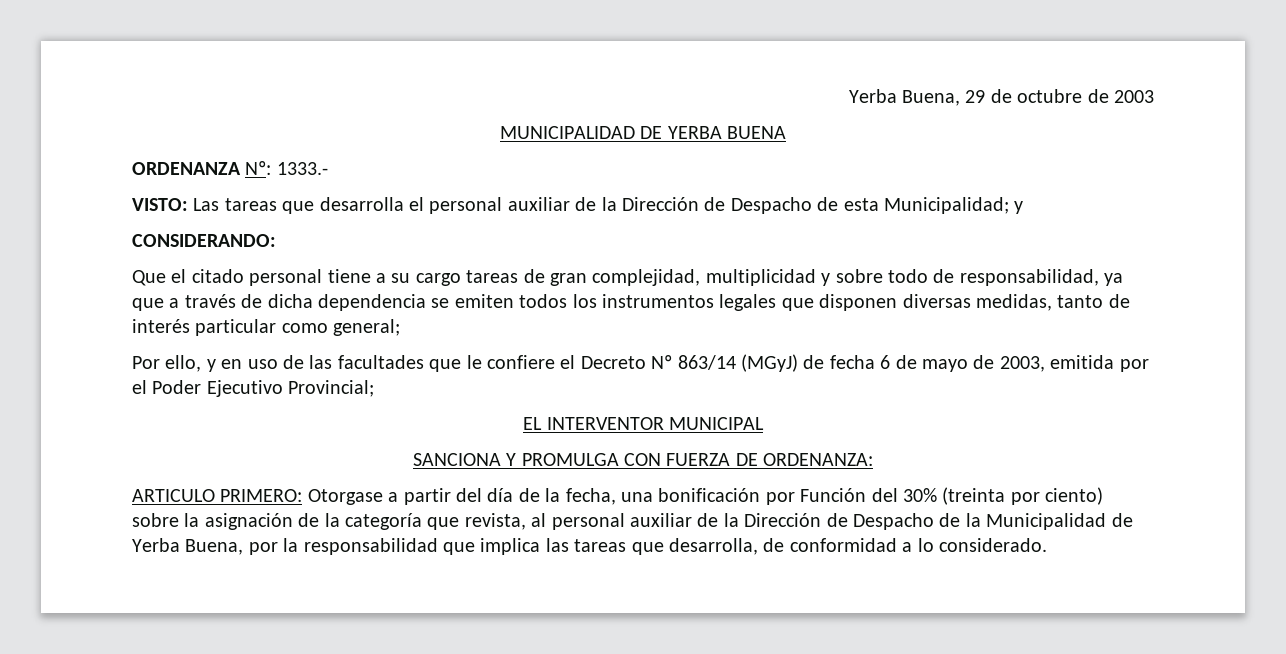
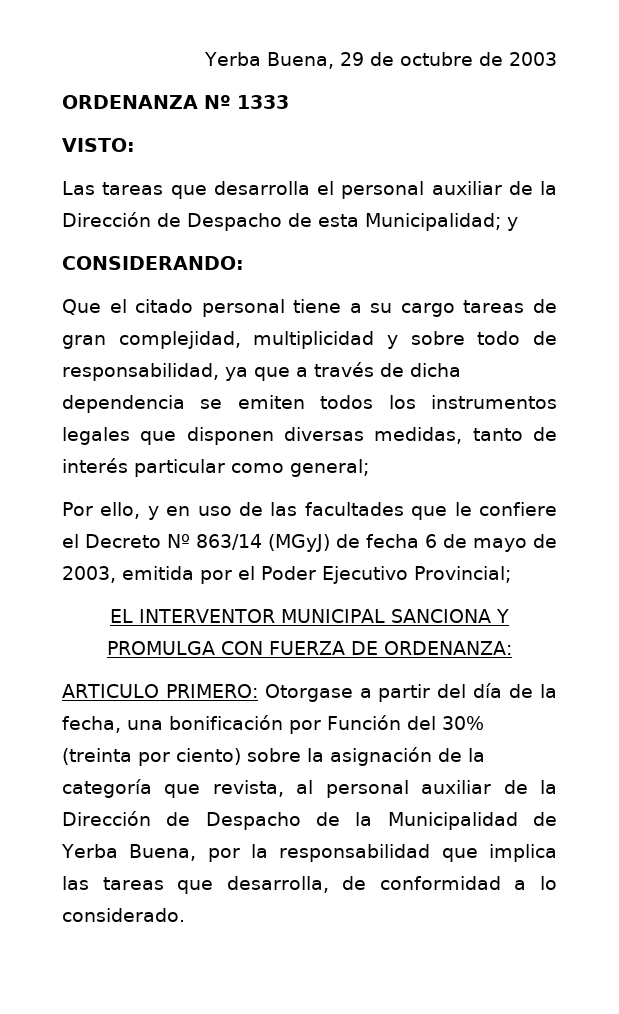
- MUNICIPALIDAD DE YERBA BUENA
- ORDENANZA Nº: 1333.-
+ ORDENANZA Nº 1333
- VISTO: Las tareas que desarrolla el personal auxiliar de la Dirección de Despacho de esta Municipalidad; y
+ VISTO:
+ Las tareas que desarrolla el personal auxiliar de la Dirección de Despacho de esta Municipalidad; y
- EL INTERVENTOR MUNICIPAL
- SANCIONA Y PROMULGA CON FUERZA DE ORDENANZA:
+ EL INTERVENTOR MUNICIPAL SANCIONA Y PROMULGA CON FUERZA DE ORDENANZA:

